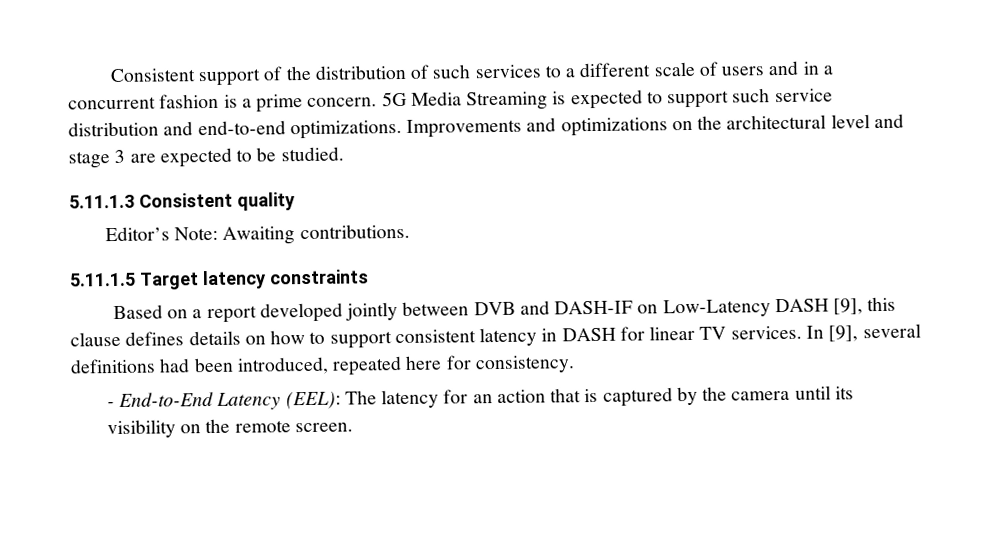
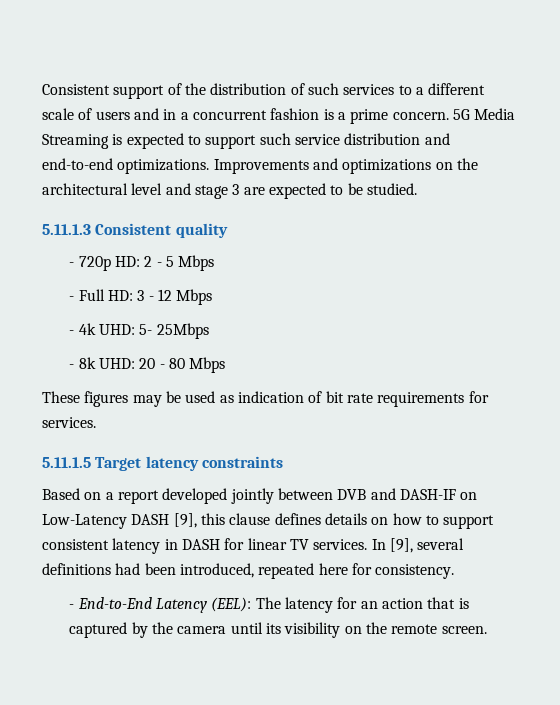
- Editor’s Note: Awaiting contributions.
+ - 720p HD: 2 - 5 Mbps
+ - Full HD: 3 - 12 Mbps
+ - 4k UHD: 5- 25Mbps
+ - 8k UHD: 20 - 80 Mbps
+ These figures may be used as indication of bit rate requirements for services.

